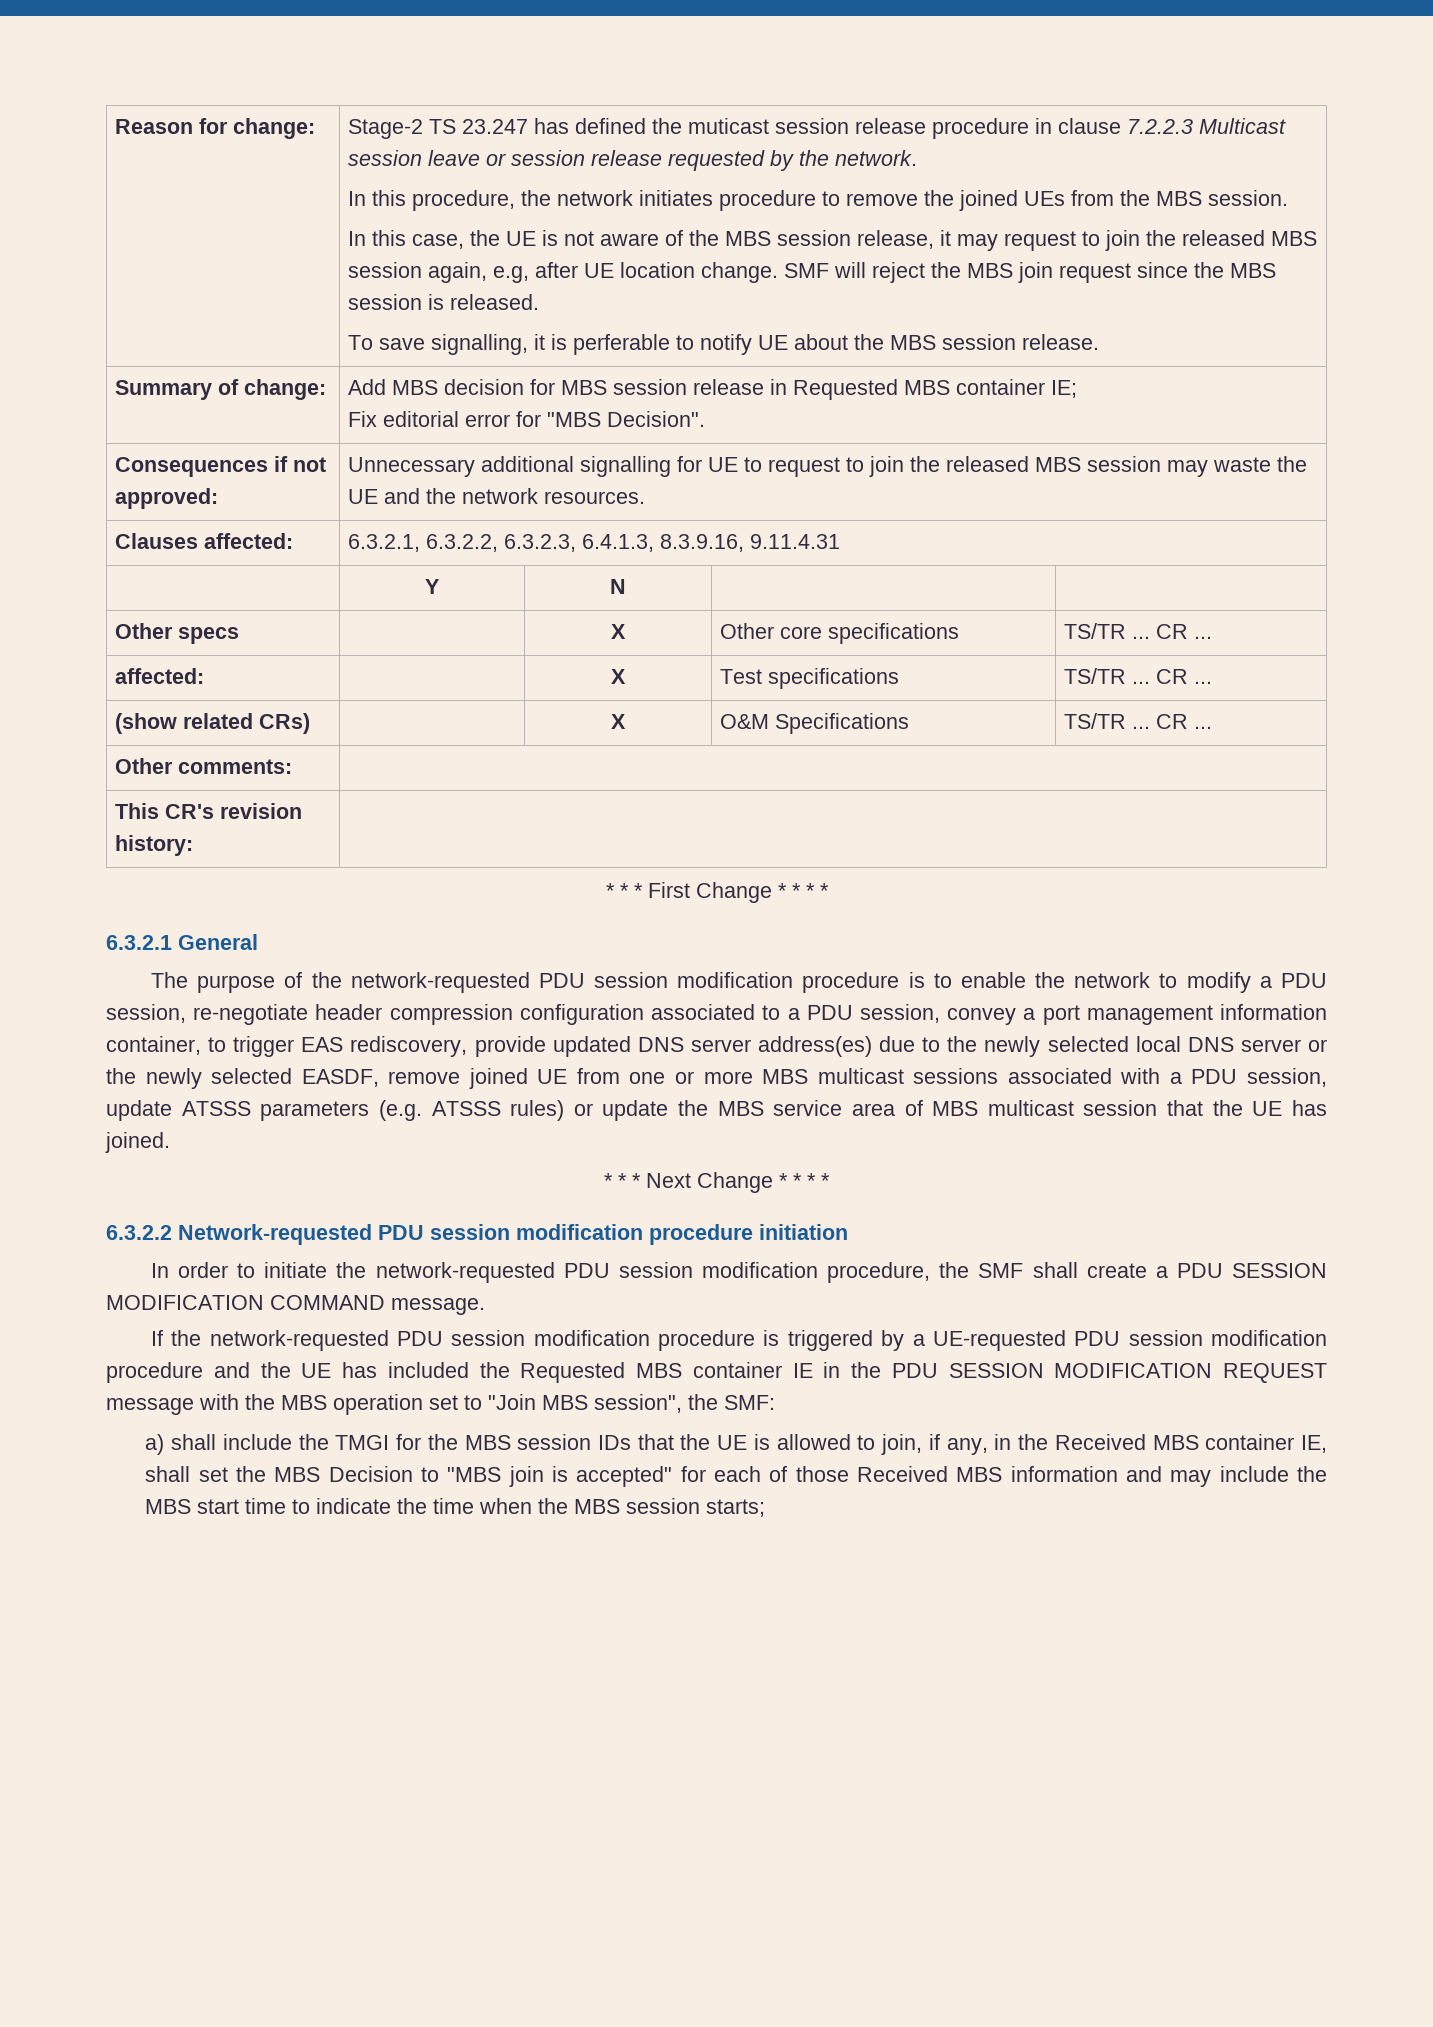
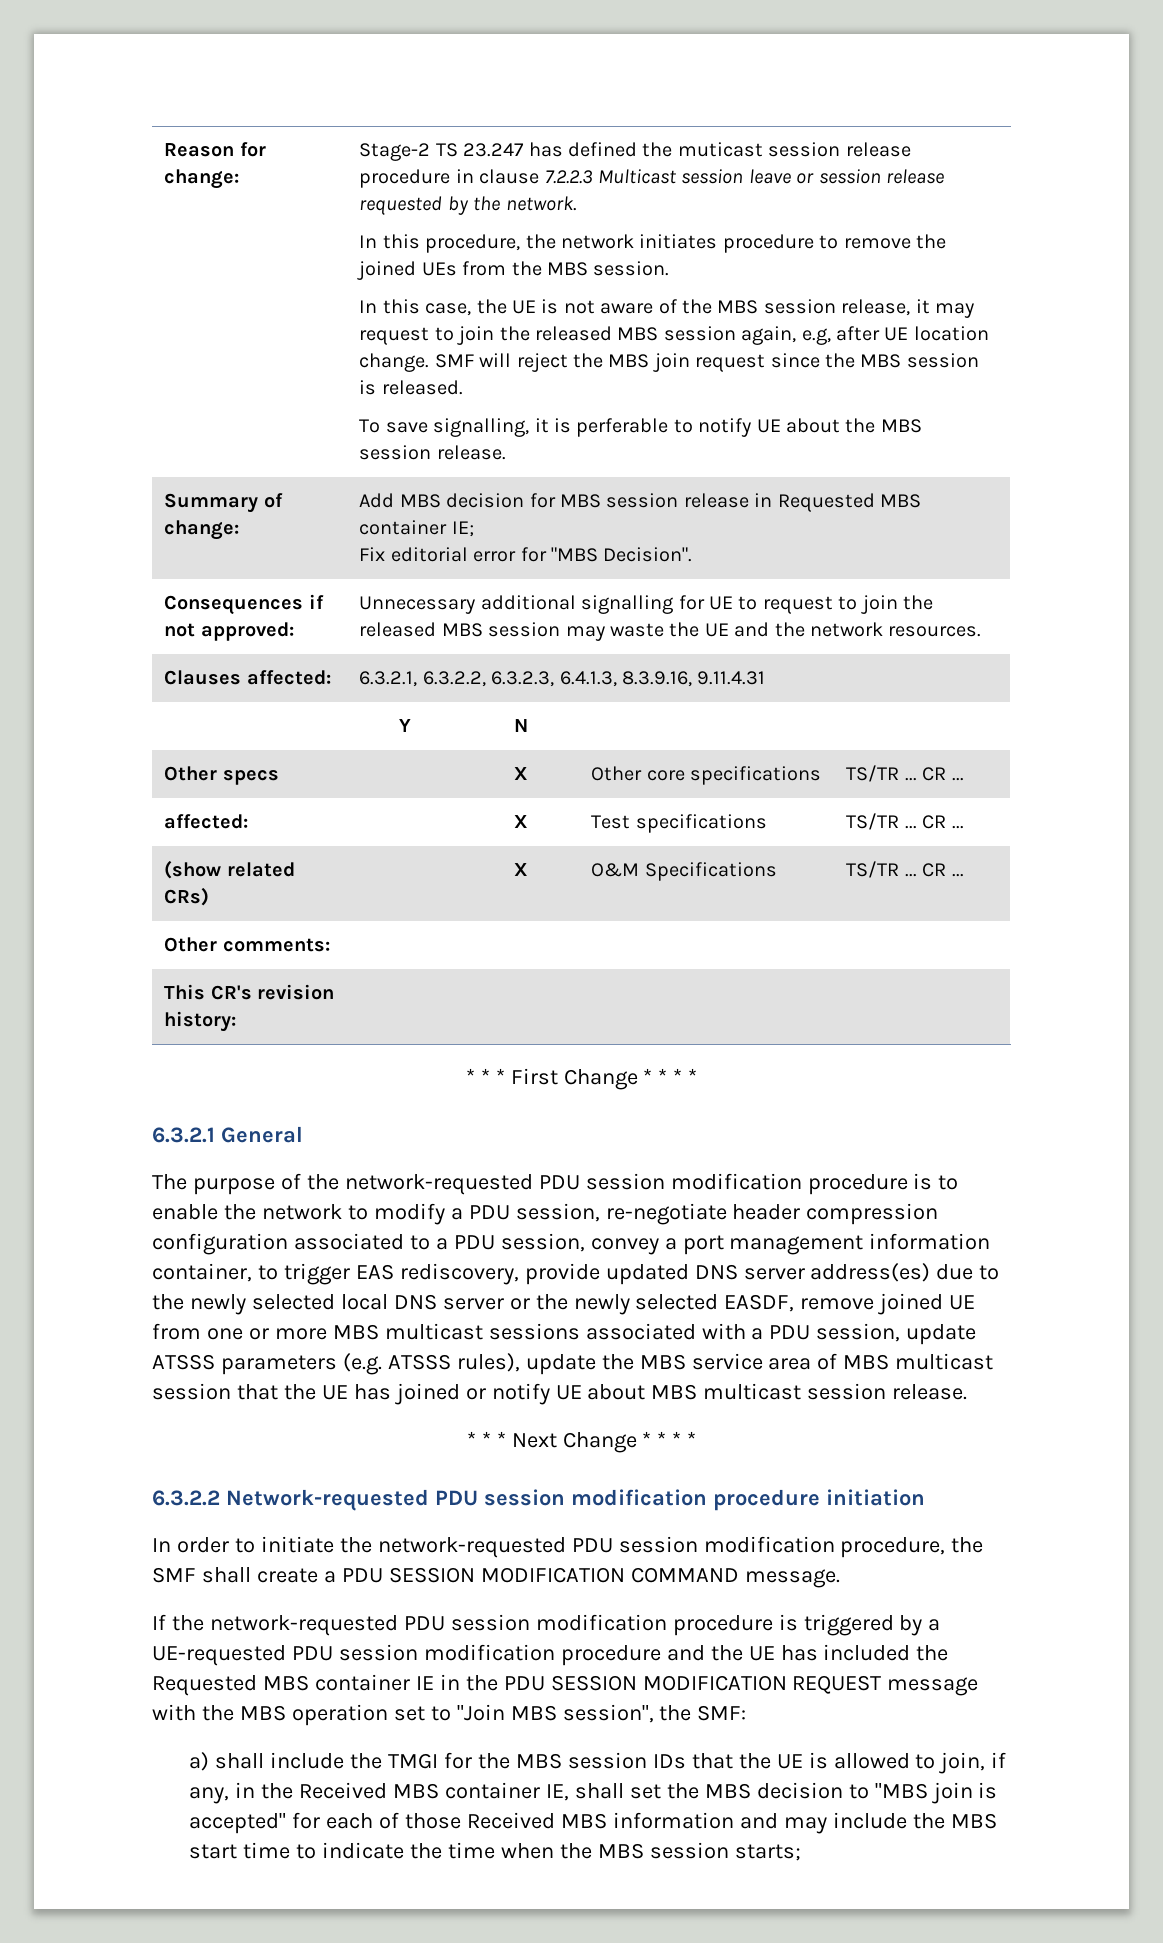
- The purpose of the network-requested PDU session modification procedure is to enable the network to modify a PDU session, re-negotiate header compression configuration associated to a PDU session, convey a port management information container, to trigger EAS rediscovery, provide updated DNS server address(es) due to the newly selected local DNS server or the newly selected EASDF, remove joined UE from one or more MBS multicast sessions associated with a PDU session, update ATSSS parameters (e.g. ATSSS rules) or update the MBS service area of MBS multicast session that the UE has joined.
+ The purpose of the network-requested PDU session modification procedure is to enable the network to modify a PDU session, re-negotiate header compression configuration associated to a PDU session, convey a port management information container, to trigger EAS rediscovery, provide updated DNS server address(es) due to the newly selected local DNS server or the newly selected EASDF, remove joined UE from one or more MBS multicast sessions associated with a PDU session, update ATSSS parameters (e.g. ATSSS rules), update the MBS service area of MBS multicast session that the UE has joined or notify UE about MBS multicast session release.
- a) shall include the TMGI for the MBS session IDs that the UE is allowed to join, if any, in the Received MBS container IE, shall set the MBS Decision to "MBS join is accepted" for each of those Received MBS information and may include the MBS start time to indicate the time when the MBS session starts;
+ a) shall include the TMGI for the MBS session IDs that the UE is allowed to join, if any, in the Received MBS container IE, shall set the MBS decision to "MBS join is accepted" for each of those Received MBS information and may include the MBS start time to indicate the time when the MBS session starts;

